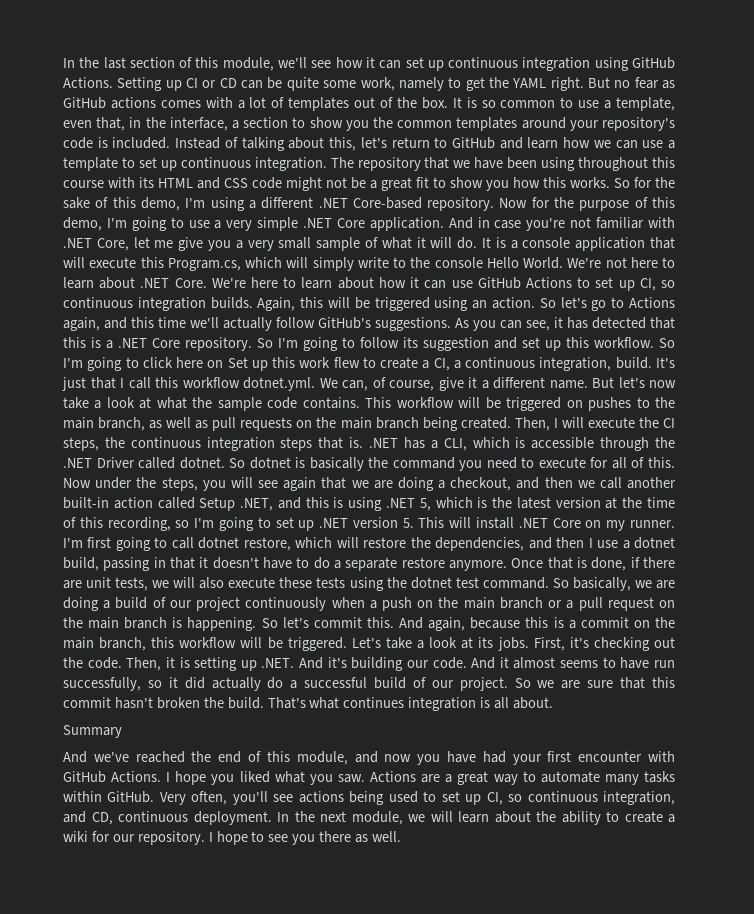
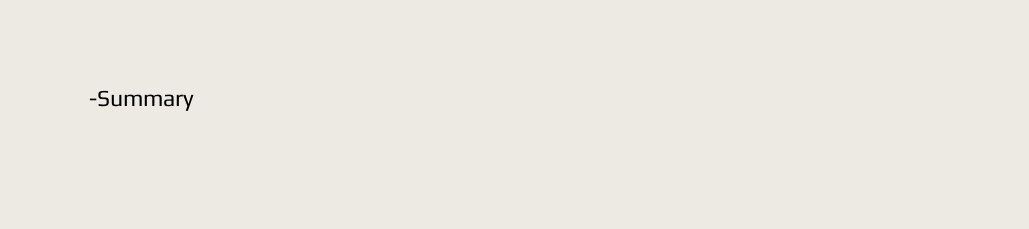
- In the last section of this module, we'll see how it can set up continuous integration using GitHub Actions. Setting up CI or CD can be quite some work, namely to get the YAML right. But no fear as GitHub actions comes with a lot of templates out of the box. It is so common to use a template, even that, in the interface, a section to show you the common templates around your repository's code is included. Instead of talking about this, let's return to GitHub and learn how we can use a template to set up continuous integration. The repository that we have been using throughout this course with its HTML and CSS code might not be a great fit to show you how this works. So for the sake of this demo, I'm using a different .NET Core‑based repository. Now for the purpose of this demo, I'm going to use a very simple .NET Core application. And in case you're not familiar with .NET Core, let me give you a very small sample of what it will do. It is a console application that will execute this Program.cs, which will simply write to the console Hello World. We're not here to learn about .NET Core. We're here to learn about how it can use GitHub Actions to set up CI, so continuous integration builds. Again, this will be triggered using an action. So let's go to Actions again, and this time we'll actually follow GitHub's suggestions. As you can see, it has detected that this is a .NET Core repository. So I'm going to follow its suggestion and set up this workflow. So I'm going to click here on Set up this work flew to create a CI, a continuous integration, build. It's just that I call this workflow dotnet.yml. We can, of course, give it a different name. But let's now take a look at what the sample code contains. This workflow will be triggered on pushes to the main branch, as well as pull requests on the main branch being created. Then, I will execute the CI steps, the continuous integration steps that is. .NET has a CLI, which is accessible through the .NET Driver called dotnet. So dotnet is basically the command you need to execute for all of this. Now under the steps, you will see again that we are doing a checkout, and then we call another built‑in action called Setup .NET, and this is using .NET 5, which is the latest version at the time of this recording, so I'm going to set up .NET version 5. This will install .NET Core on my runner. I'm first going to call dotnet restore, which will restore the dependencies, and then I use a dotnet build, passing in that it doesn't have to do a separate restore anymore. Once that is done, if there are unit tests, we will also execute these tests using the dotnet test command. So basically, we are doing a build of our project continuously when a push on the main branch or a pull request on the main branch is happening. So let's commit this. And again, because this is a commit on the main branch, this workflow will be triggered. Let's take a look at its jobs. First, it's checking out the code. Then, it is setting up .NET. And it's building our code. And it almost seems to have run successfully, so it did actually do a successful build of our project. So we are sure that this commit hasn't broken the build. That's what continues integration is all about.
- Summary
- And we've reached the end of this module, and now you have had your first encounter with GitHub Actions. I hope you liked what you saw. Actions are a great way to automate many tasks within GitHub. Very often, you'll see actions being used to set up CI, so continuous integration, and CD, continuous deployment. In the next module, we will learn about the ability to create a wiki for our repository. I hope to see you there as well.
+ -Summary

